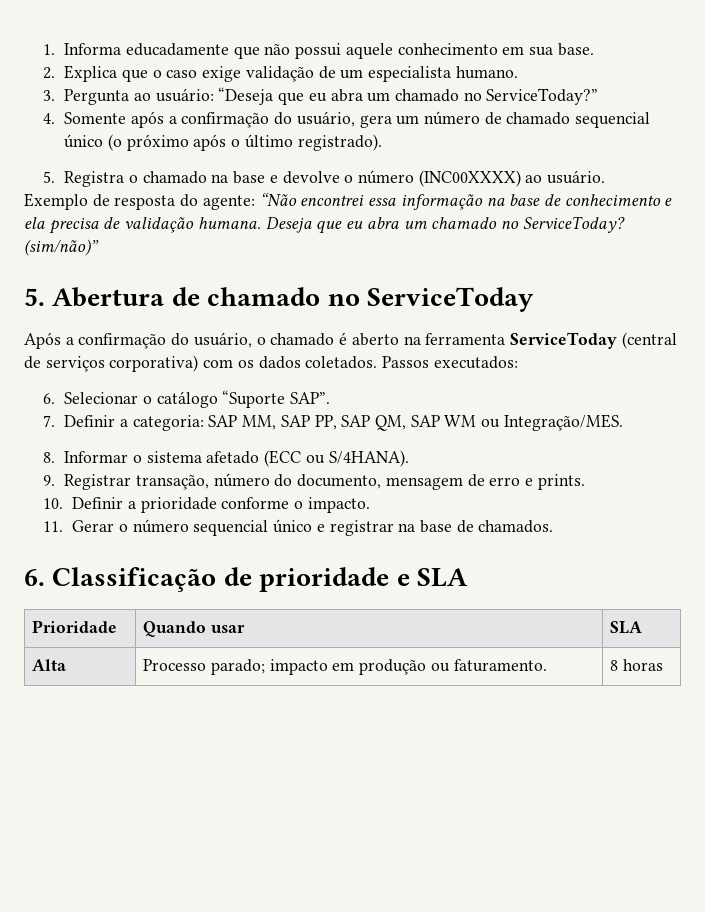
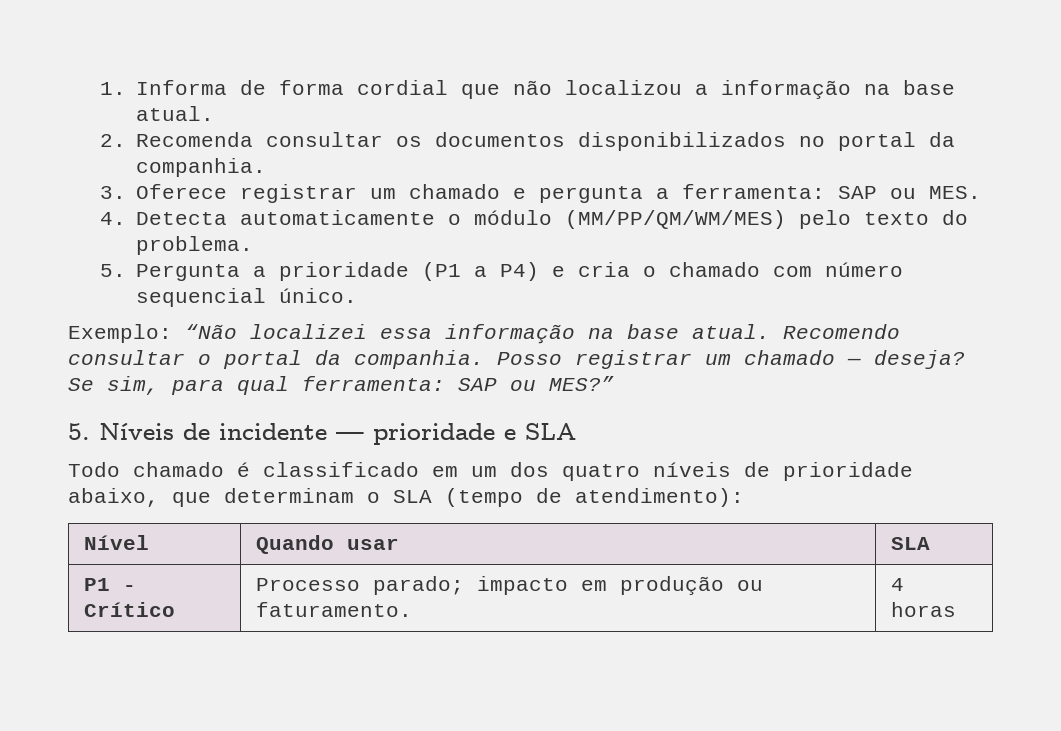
- 1. Informa educadamente que não possui aquele conhecimento em sua base.
- 2. Explica que o caso exige validação de um especialista humano.
- 3. Pergunta ao usuário: “Deseja que eu abra um chamado no ServiceToday?”
- 4. Somente após a confirmação do usuário, gera um número de chamado sequencial único (o próximo após o último registrado).
- 5. Registra o chamado na base e devolve o número (INC00XXXX) ao usuário.
- Exemplo de resposta do agente: “Não encontrei essa informação na base de conhecimento e ela precisa de validação humana. Deseja que eu abra um chamado no ServiceToday? (sim/não)”
- 5. Abertura de chamado no ServiceToday
- Após a confirmação do usuário, o chamado é aberto na ferramenta ServiceToday (central de serviços corporativa) com os dados coletados. Passos executados:
- 6. Selecionar o catálogo “Suporte SAP”.
- 7. Definir a categoria: SAP MM, SAP PP, SAP QM, SAP WM ou Integração/MES.
- 8. Informar o sistema afetado (ECC ou S/4HANA).
- 9. Registrar transação, número do documento, mensagem de erro e prints.
- 10. Definir a prioridade conforme o impacto.
- 11. Gerar o número sequencial único e registrar na base de chamados.
- 6. Classificação de prioridade e SLA
- Prioridade | Quando usar | SLA
+ 1. Informa de forma cordial que não localizou a informação na base atual.
+ 2. Recomenda consultar os documentos disponibilizados no portal da companhia.
+ 3. Oferece registrar um chamado e pergunta a ferramenta: SAP ou MES.
+ 4. Detecta automaticamente o módulo (MM/PP/QM/WM/MES) pelo texto do problema.
+ 5. Pergunta a prioridade (P1 a P4) e cria o chamado com número sequencial único.
+ Exemplo: “Não localizei essa informação na base atual. Recomendo consultar o portal da companhia. Posso registrar um chamado — deseja? Se sim, para qual ferramenta: SAP ou MES?”
+ 5. Níveis de incidente — prioridade e SLA
+ Todo chamado é classificado em um dos quatro níveis de prioridade abaixo, que determinam o SLA (tempo de atendimento):
+ Nível | Quando usar | SLA
- Alta | Processo parado; impacto em produção ou faturamento. | 8 horas
+ P1 - Crítico | Processo parado; impacto em produção ou faturamento. | 4 horas

